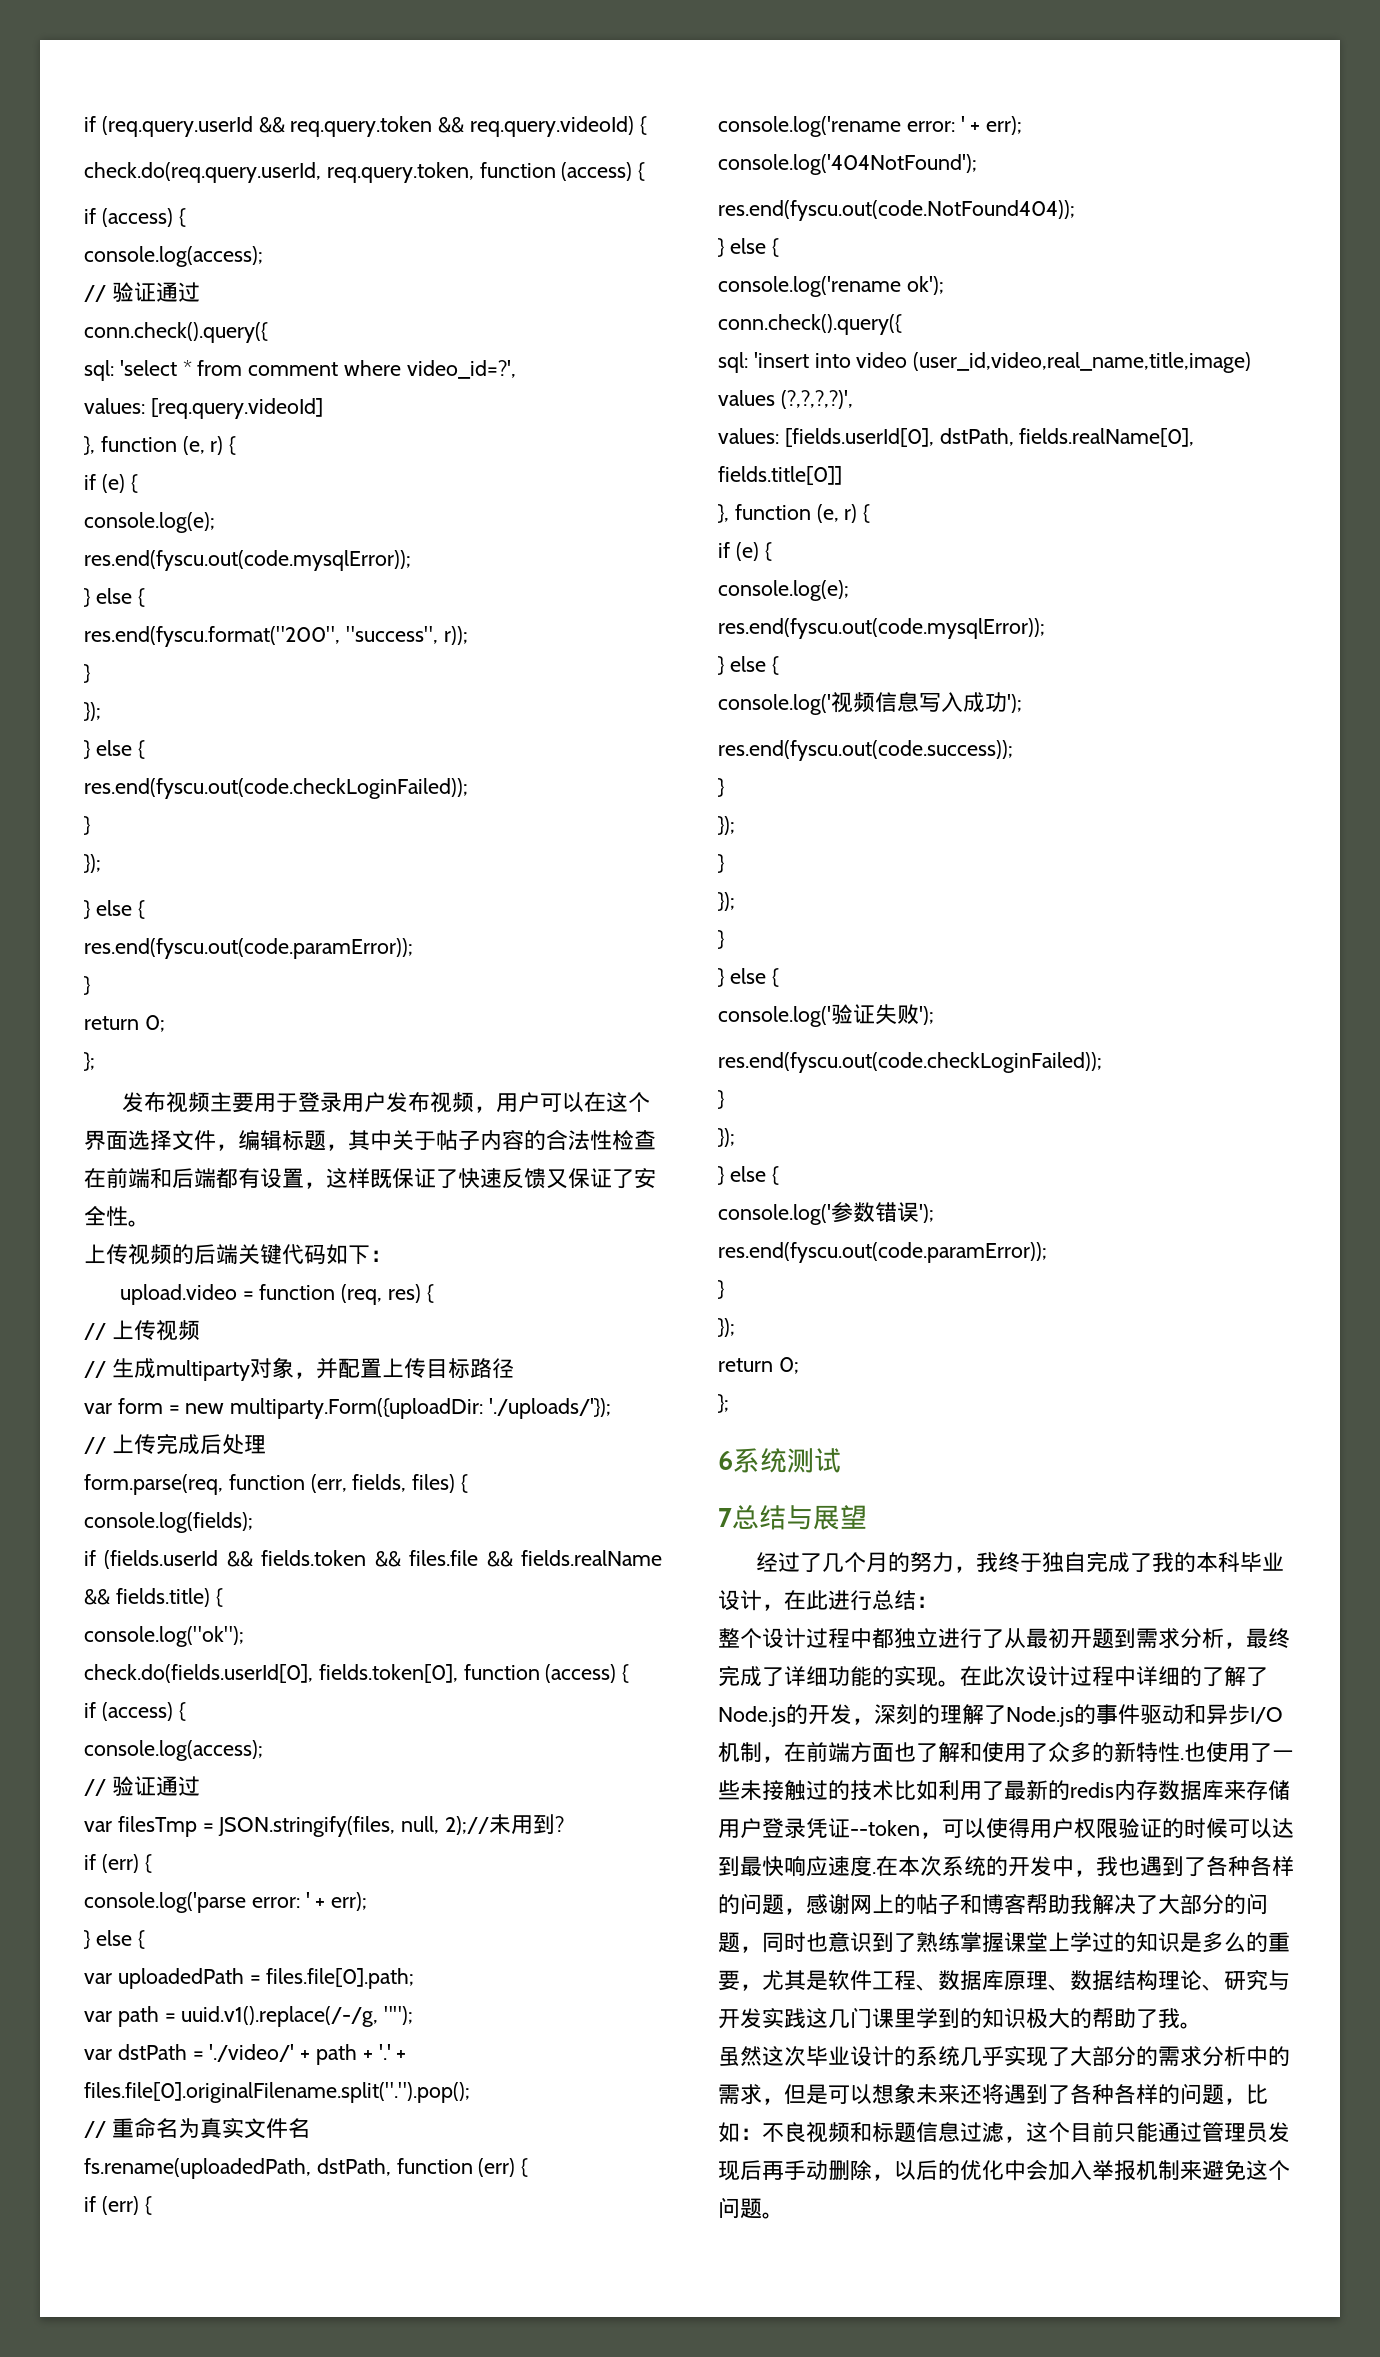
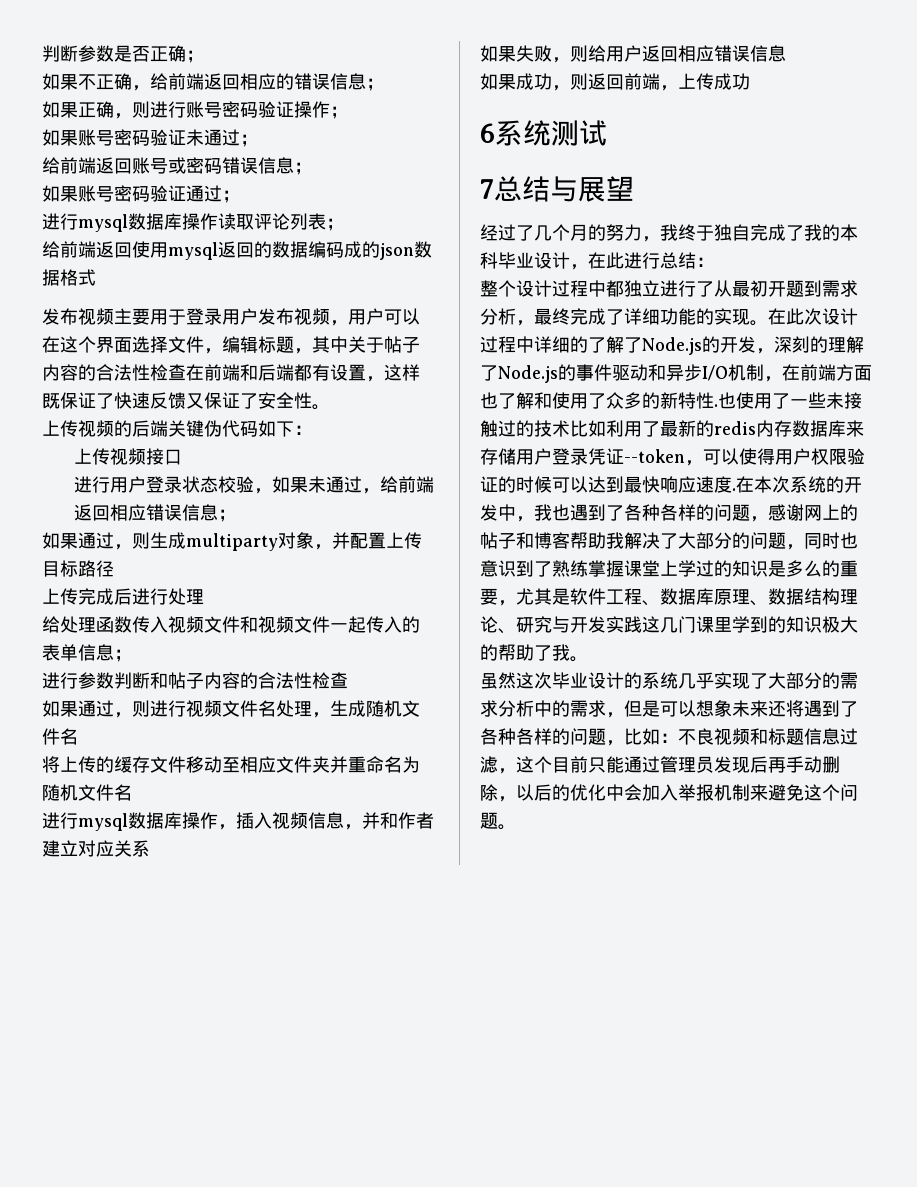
- if (req.query.userId && req.query.token && req.query.videoId) {
- check.do(req.query.userId, req.query.token, function (access) {
- if (access) {
- console.log(access);
- // 验证通过
- conn.check().query({
- sql: 'select * from comment where video_id=?',
- values: [req.query.videoId]
- }, function (e, r) {
- if (e) {
- console.log(e);
- res.end(fyscu.out(code.mysqlError));
- } else {
- res.end(fyscu.format("200", "success", r));
- }
- });
- } else {
- res.end(fyscu.out(code.checkLoginFailed));
- }
- });
- } else {
- res.end(fyscu.out(code.paramError));
- }
- return 0;
- };
+ 判断参数是否正确；
+ 如果不正确，给前端返回相应的错误信息；
+ 如果正确，则进行账号密码验证操作；
+ 如果账号密码验证未通过；
+ 给前端返回账号或密码错误信息；
+ 如果账号密码验证通过；
+ 进行mysql数据库操作读取评论列表；
+ 给前端返回使用mysql返回的数据编码成的json数据格式
- 上传视频的后端关键代码如下：
+ 上传视频的后端关键伪代码如下：
- upload.video = function (req, res) {
- // 上传视频
- // 生成multiparty对象，并配置上传目标路径
+ 上传视频接口
+ 进行用户登录状态校验，如果未通过，给前端返回相应错误信息；
+ 如果通过，则生成multiparty对象，并配置上传目标路径
- var form = new multiparty.Form({uploadDir: './uploads/'});
- // 上传完成后处理
+ 上传完成后进行处理
- form.parse(req, function (err, fields, files) {
- console.log(fields);
- if (fields.userId && fields.token && files.file && fields.realName && fields.title) {
- console.log("ok");
- check.do(fields.userId[0], fields.token[0], function (access) {
- if (access) {
- console.log(access);
- // 验证通过
- var filesTmp = JSON.stringify(files, null, 2);//未用到?
- if (err) {
- console.log('parse error: ' + err);
- } else {
- var uploadedPath = files.file[0].path;
- var path = uuid.v1().replace(/-/g, "");
- var dstPath = './video/' + path + '.' + files.file[0].originalFilename.split(".").pop();
- // 重命名为真实文件名
- fs.rename(uploadedPath, dstPath, function (err) {
- if (err) {
- console.log('rename error: ' + err);
- console.log('404NotFound');
- res.end(fyscu.out(code.NotFound404));
- } else {
- console.log('rename ok');
- conn.check().query({
- sql: 'insert into video (user_id,video,real_name,title,image) values (?,?,?,?)',
- values: [fields.userId[0], dstPath, fields.realName[0], fields.title[0]]
- }, function (e, r) {
- if (e) {
- console.log(e);
- res.end(fyscu.out(code.mysqlError));
- } else {
- console.log('视频信息写入成功');
- res.end(fyscu.out(code.success));
- }
- });
- }
- });
- }
- } else {
- console.log('验证失败');
- res.end(fyscu.out(code.checkLoginFailed));
- }
- });
- } else {
- console.log('参数错误');
- res.end(fyscu.out(code.paramError));
- }
- });
- return 0;
- };
+ 给处理函数传入视频文件和视频文件一起传入的表单信息；
+ 进行参数判断和帖子内容的合法性检查
+ 如果通过，则进行视频文件名处理，生成随机文件名
+ 将上传的缓存文件移动至相应文件夹并重命名为随机文件名
+ 进行mysql数据库操作，插入视频信息，并和作者建立对应关系
+ 如果失败，则给用户返回相应错误信息
+ 如果成功，则返回前端，上传成功

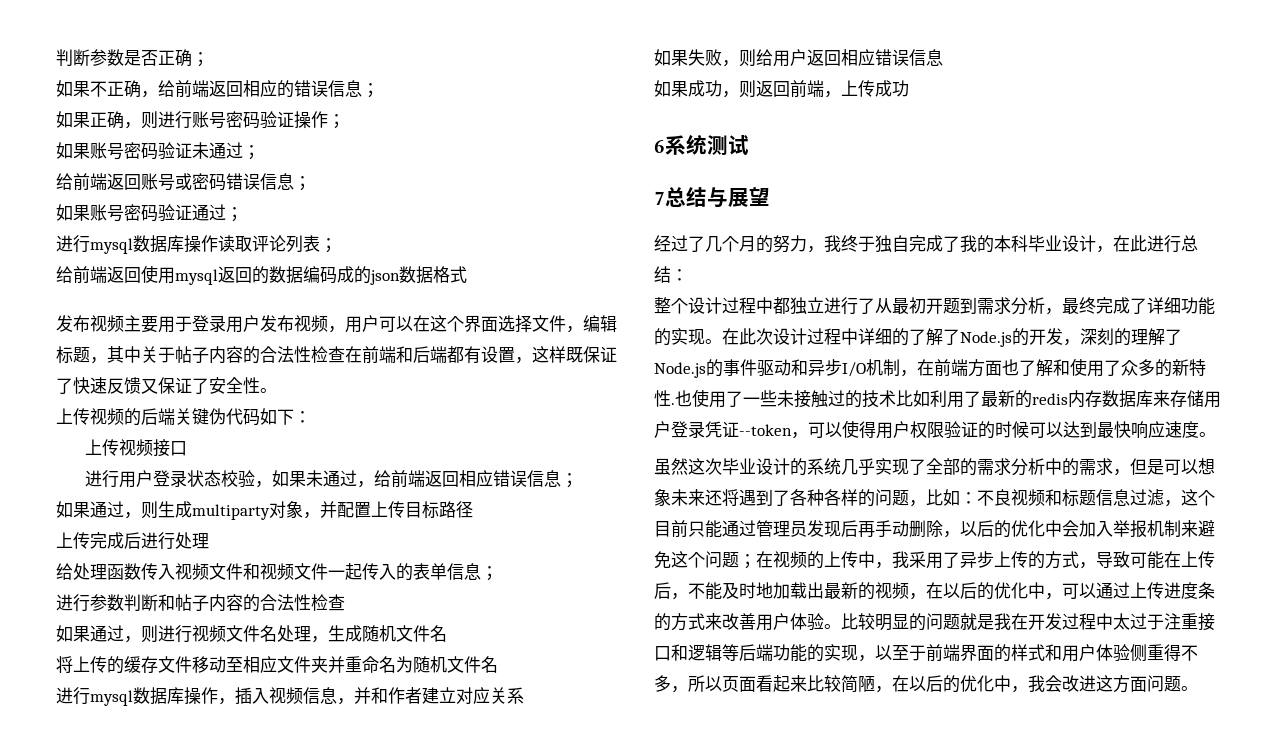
- 也使用了一些未接触过的技术比如利用了最新的redis内存数据库来存储用户登录凭证--token，可以使得用户权限验证的时候可以达到最快响应速度.在本次系统的开发中，我也遇到了各种各样的问题，感谢网上的帖子和博客帮助我解决了大部分的问题，同时也意识到了熟练掌握课堂上学过的知识是多么的重要，尤其是软件工程、数据库原理、数据结构理论、研究与开发实践这几门课里学到的知识极大的帮助了我。
+ 也使用了一些未接触过的技术比如利用了最新的redis内存数据库来存储用户登录凭证--token，可以使得用户权限验证的时候可以达到最快响应速度。
- 虽然这次毕业设计的系统几乎实现了大部分的需求分析中的需求，但是可以想象未来还将遇到了各种各样的问题，比如：不良视频和标题信息过滤，这个目前只能通过管理员发现后再手动删除，以后的优化中会加入举报机制来避免这个问题。
+ 虽然这次毕业设计的系统几乎实现了全部的需求分析中的需求，但是可以想象未来还将遇到了各种各样的问题，比如：不良视频和标题信息过滤，这个目前只能通过管理员发现后再手动删除，以后的优化中会加入举报机制来避免这个问题；在视频的上传中，我采用了异步上传的方式，导致可能在上传后，不能及时地加载出最新的视频，在以后的优化中，可以通过上传进度条的方式来改善用户体验。比较明显的问题就是我在开发过程中太过于注重接口和逻辑等后端功能的实现，以至于前端界面的样式和用户体验侧重得不多，所以页面看起来比较简陋，在以后的优化中，我会改进这方面问题。

